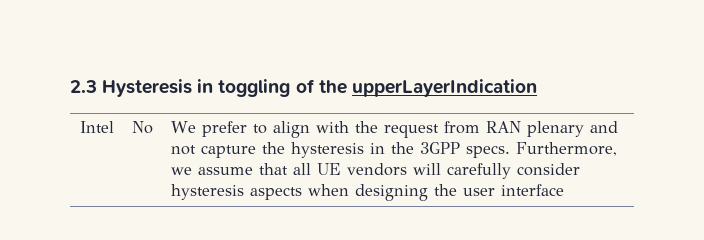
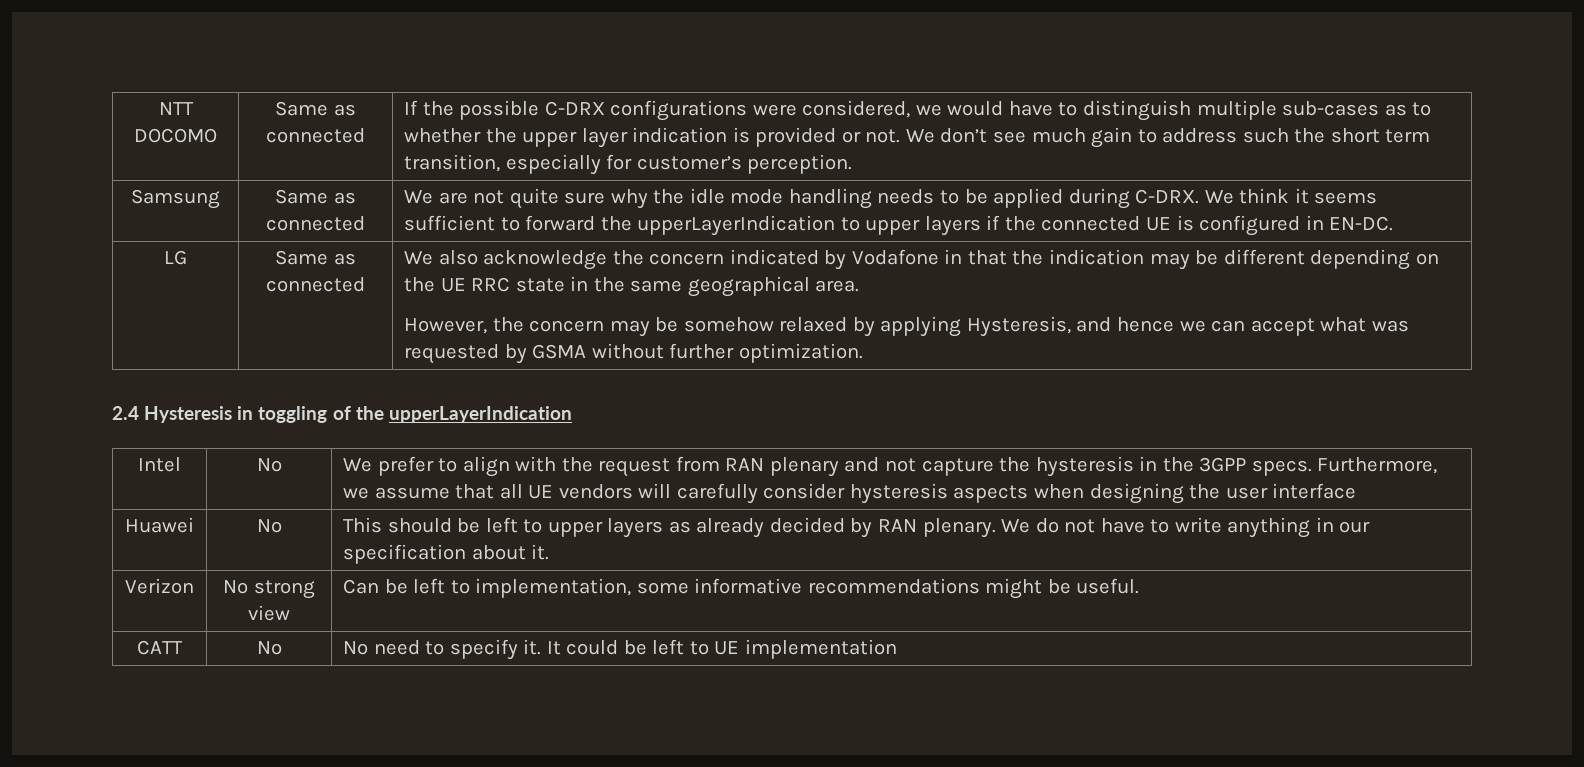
- 2.3 Hysteresis in toggling of the upperLayerIndication
+ NTT DOCOMO | Same as connected | If the possible C-DRX configurations were considered, we would have to distinguish multiple sub-cases as to whether the upper layer indication is provided or not. We don’t see much gain to address such the short term transition, especially for customer’s perception.
+ Samsung | Same as connected | We are not quite sure why the idle mode handling needs to be applied during C-DRX. We think it seems sufficient to forward the upperLayerIndication to upper layers if the connected UE is configured in EN-DC.
+ LG | Same as connected | We also acknowledge the concern indicated by Vodafone in that the indication may be different depending on the UE RRC state in the same geographical area.
+ However, the concern may be somehow relaxed by applying Hysteresis, and hence we can accept what was requested by GSMA without further optimization.
+ 2.4 Hysteresis in toggling of the upperLayerIndication
+ Huawei | No | This should be left to upper layers as already decided by RAN plenary. We do not have to write anything in our specification about it.
+ Verizon | No strong view | Can be left to implementation, some informative recommendations might be useful.
+ CATT | No | No need to specify it. It could be left to UE implementation

